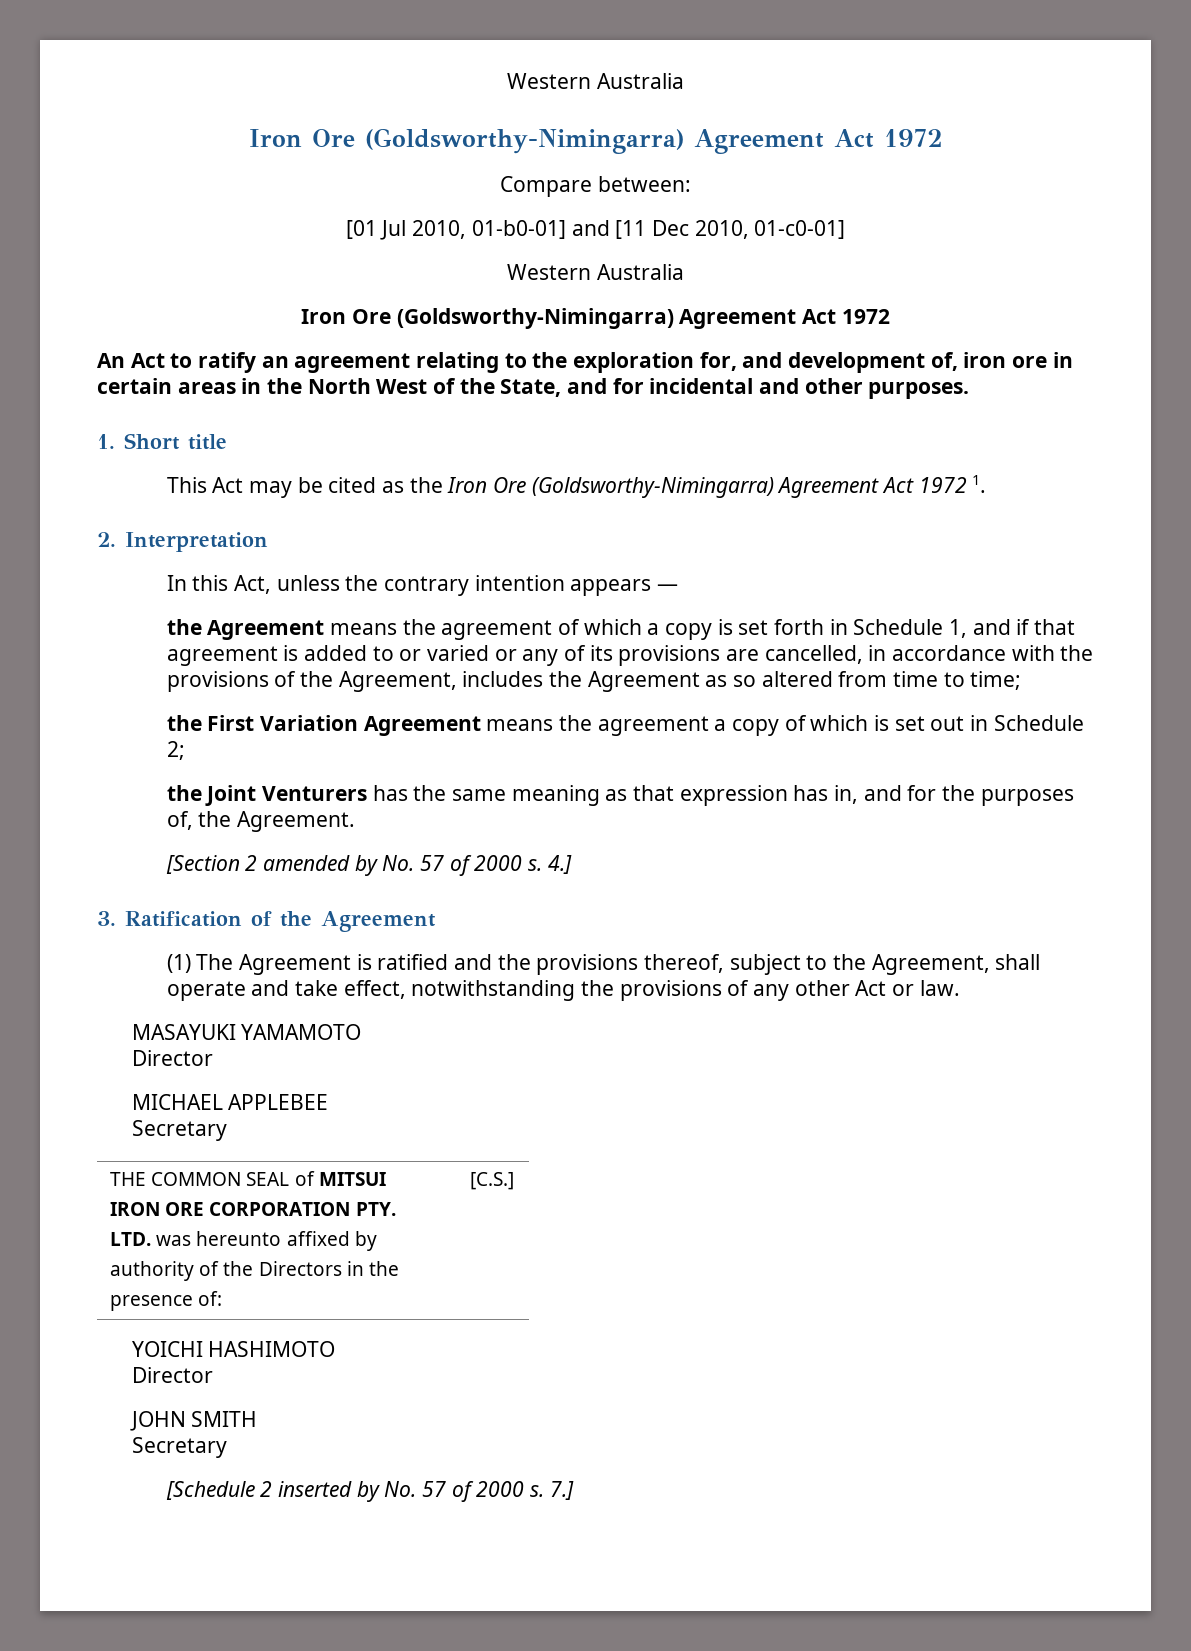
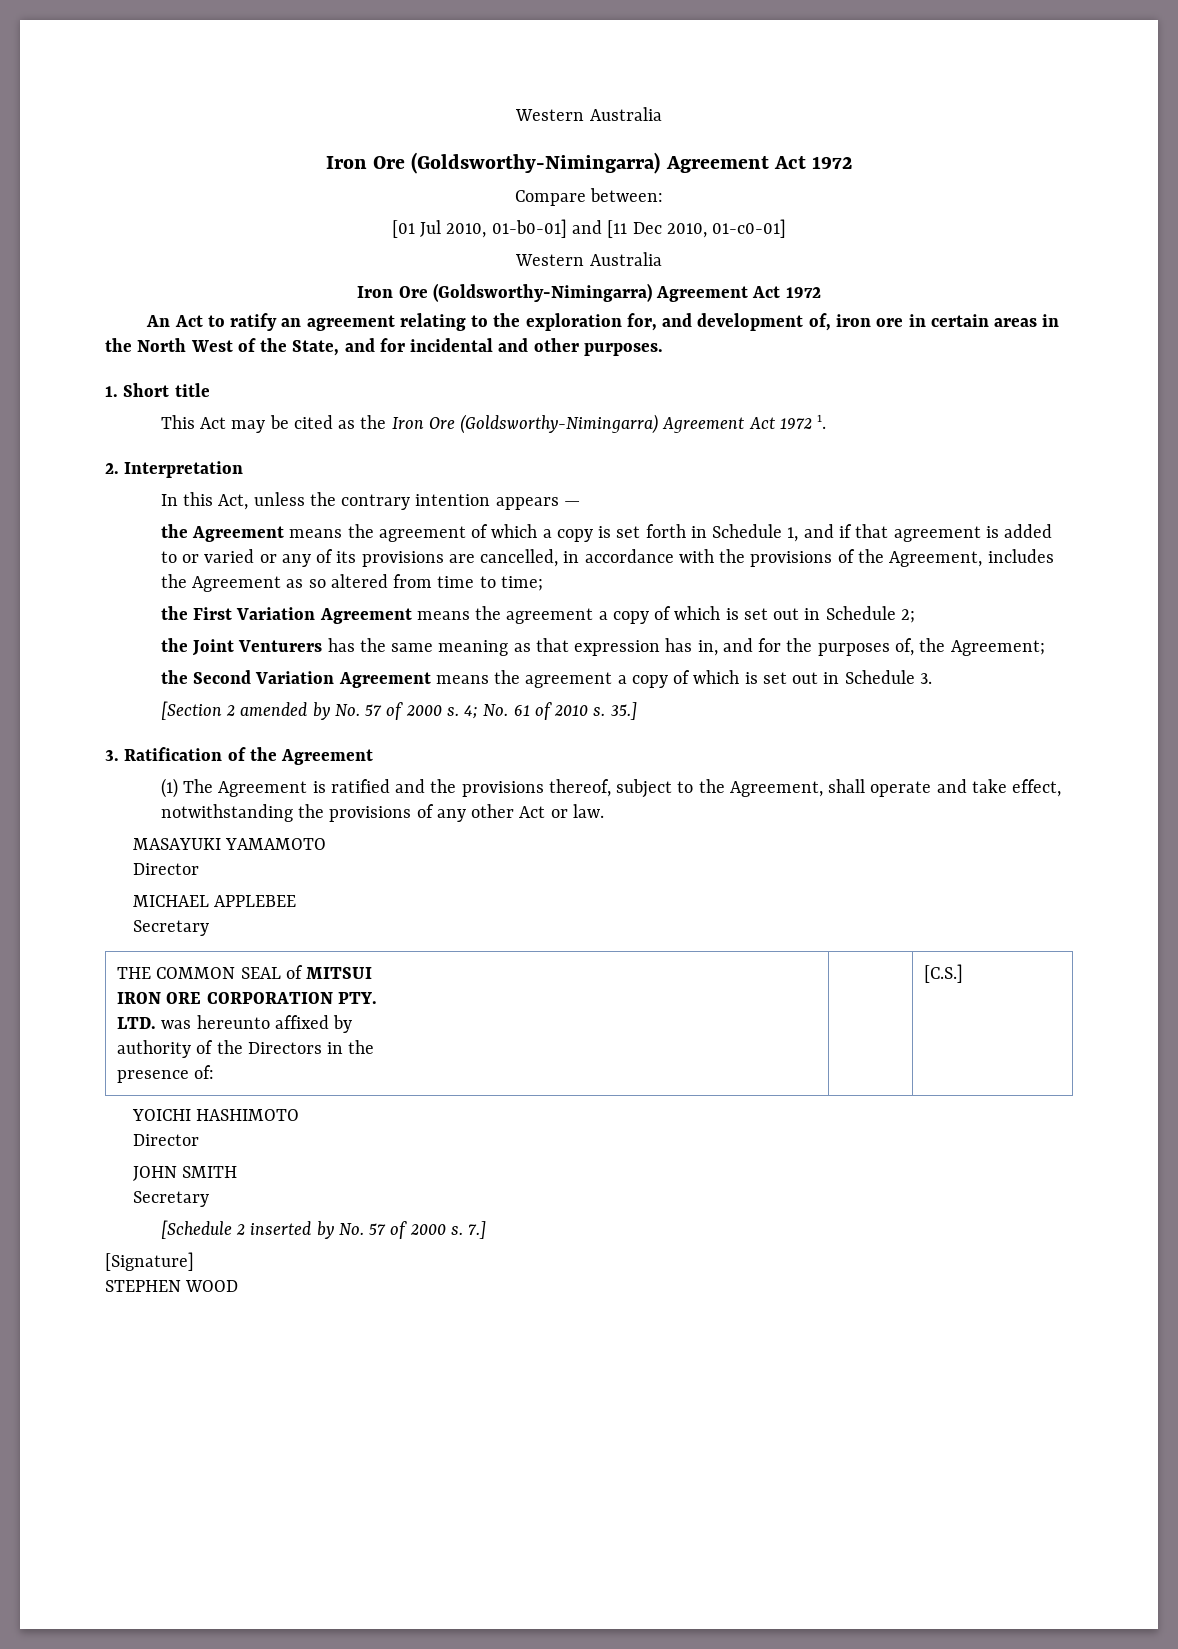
- the Joint Venturers has the same meaning as that expression has in, and for the purposes of, the Agreement.
+ the Joint Venturers has the same meaning as that expression has in, and for the purposes of, the Agreement;
+ the Second Variation Agreement means the agreement a copy of which is set out in Schedule 3.
- 4.]
+ 4; No. 61 of 2010 s. 35.]
+ [Signature]
+ STEPHEN WOOD

